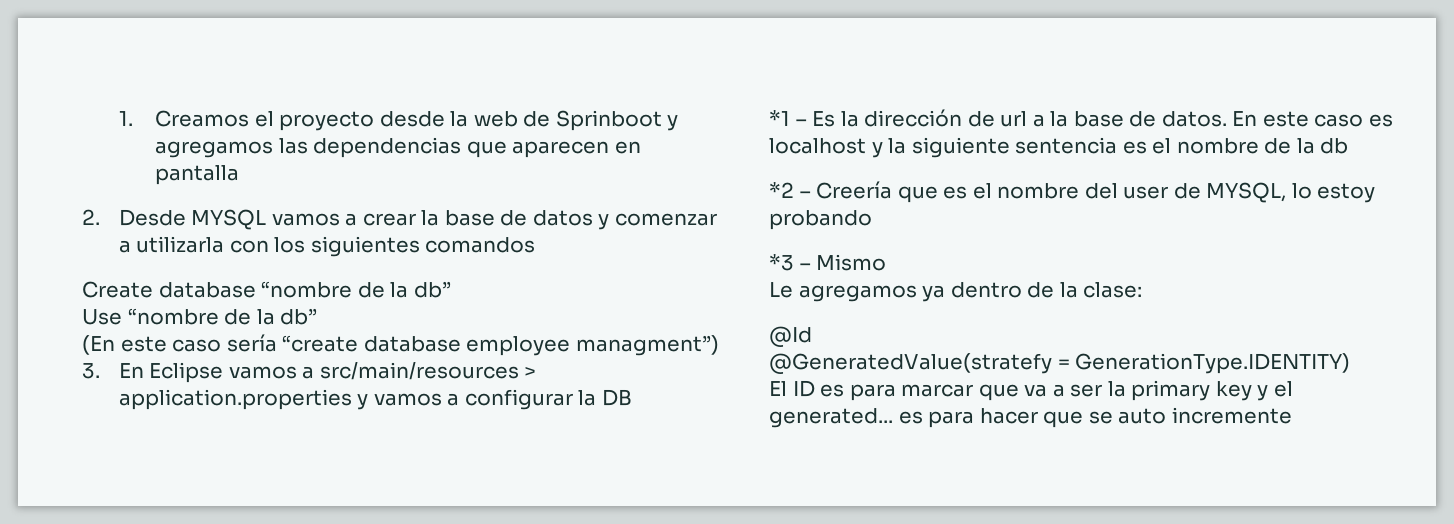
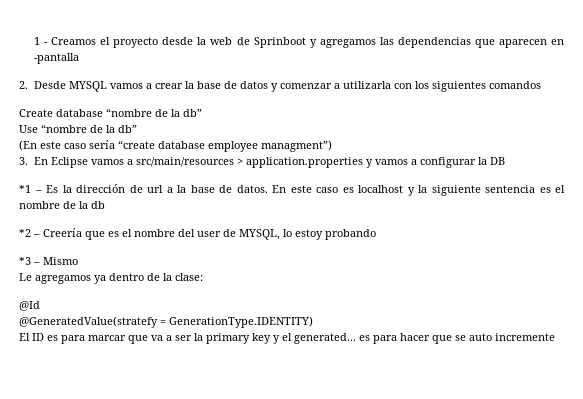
- 1. Creamos el proyecto desde la web de Sprinboot y agregamos las dependencias que aparecen en pantalla
+ 1 - Creamos el proyecto desde la web de Sprinboot y agregamos las dependencias que aparecen en -pantalla

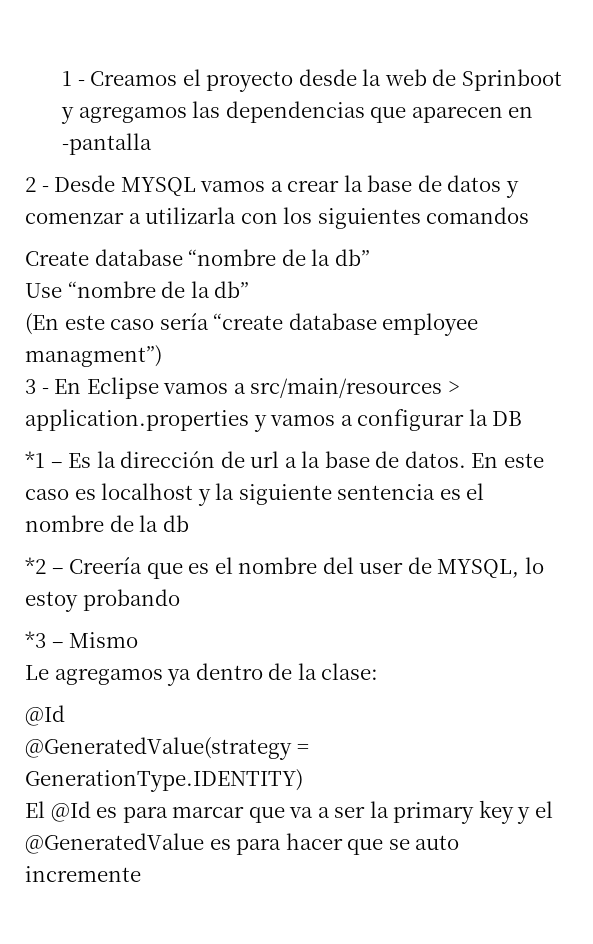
- 2. Desde MYSQL vamos a crear la base de datos y comenzar a utilizarla con los siguientes comandos
+ 2 - Desde MYSQL vamos a crear la base de datos y comenzar a utilizarla con los siguientes comandos
- 3. En Eclipse vamos a src/main/resources > application.properties y vamos a configurar la DB
+ 3 - En Eclipse vamos a src/main/resources > application.properties y vamos a configurar la DB
- @GeneratedValue(stratefy = GenerationType.IDENTITY)
+ @GeneratedValue(strategy = GenerationType.IDENTITY)
- El ID es para marcar que va a ser la primary key y el generated... es para hacer que se auto incremente
+ El @Id es para marcar que va a ser la primary key y el @GeneratedValue es para hacer que se auto incremente

